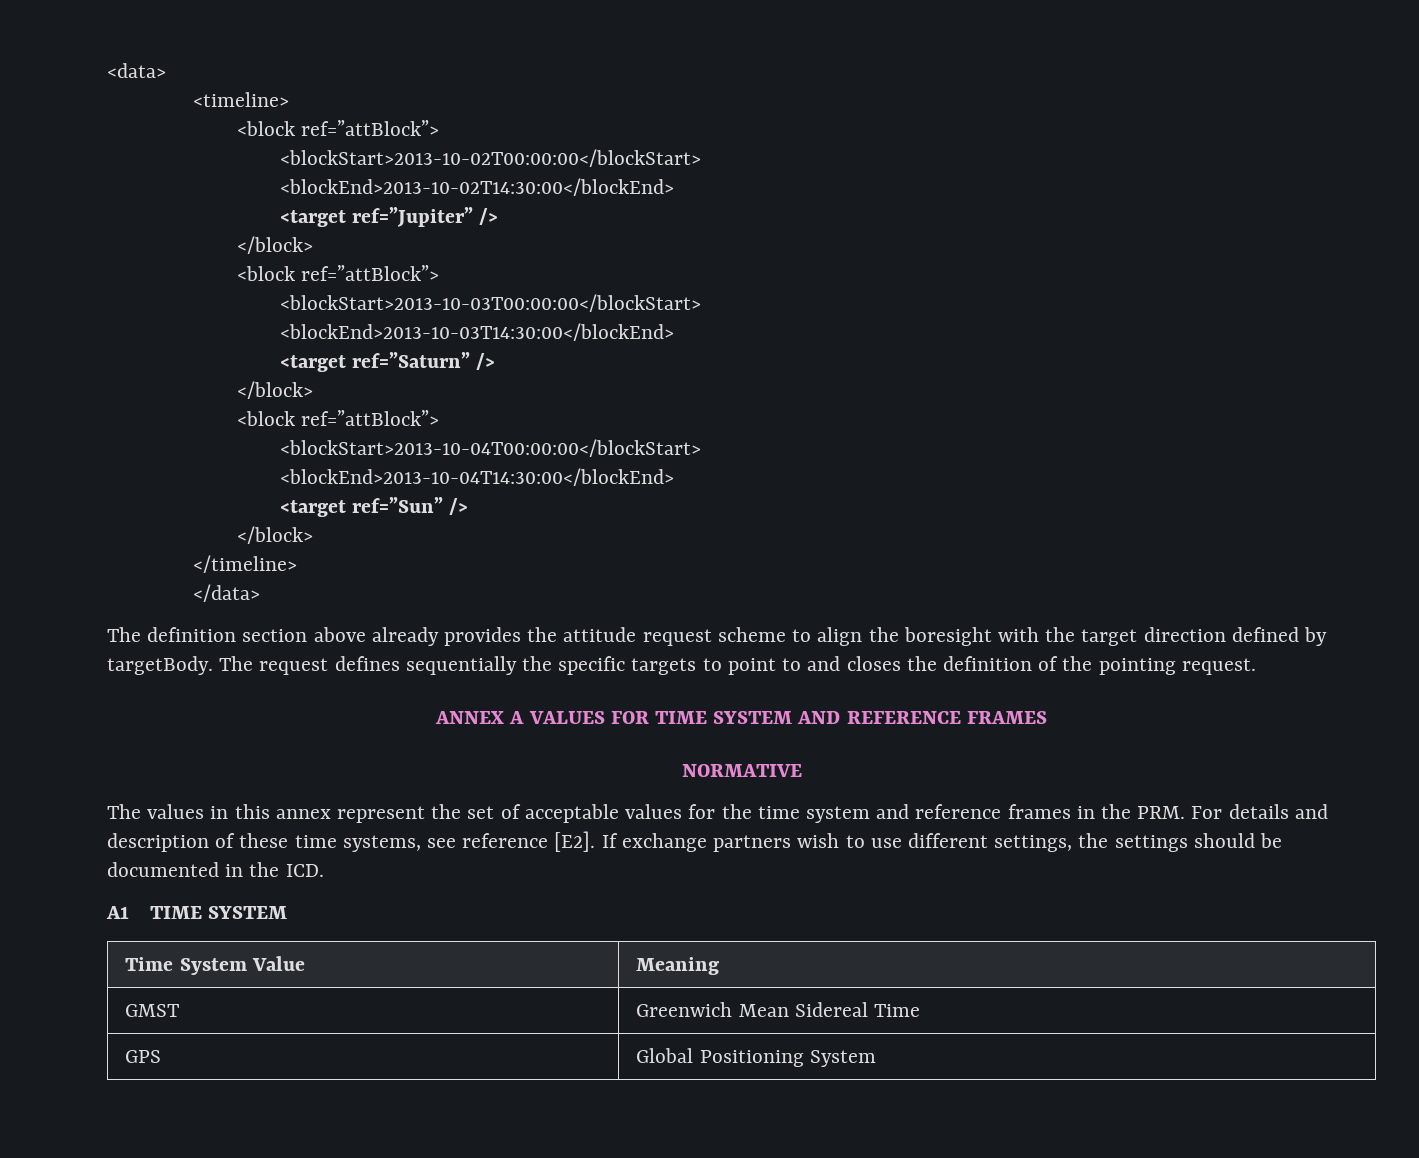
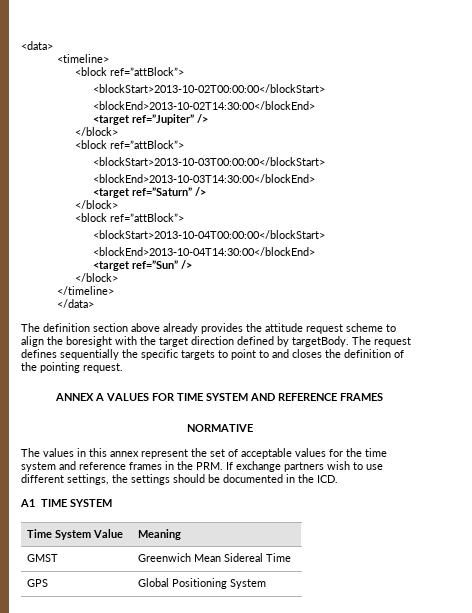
- The values in this annex represent the set of acceptable values for the time system and reference frames in the PRM. For details and description of these time systems, see reference [E2]. If exchange partners wish to use different settings, the settings should be documented in the ICD.
+ The values in this annex represent the set of acceptable values for the time system and reference frames in the PRM. If exchange partners wish to use different settings, the settings should be documented in the ICD.

